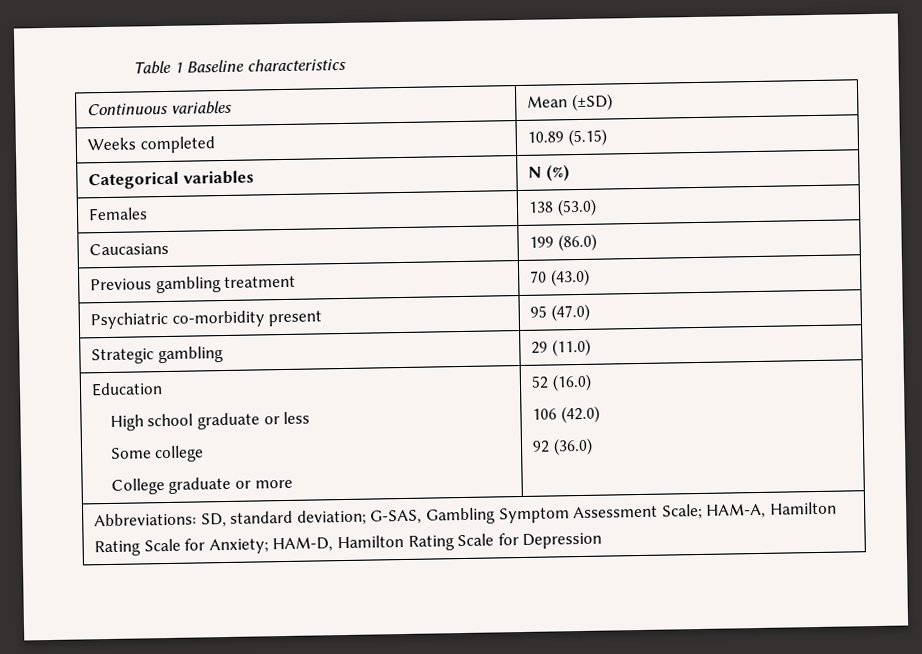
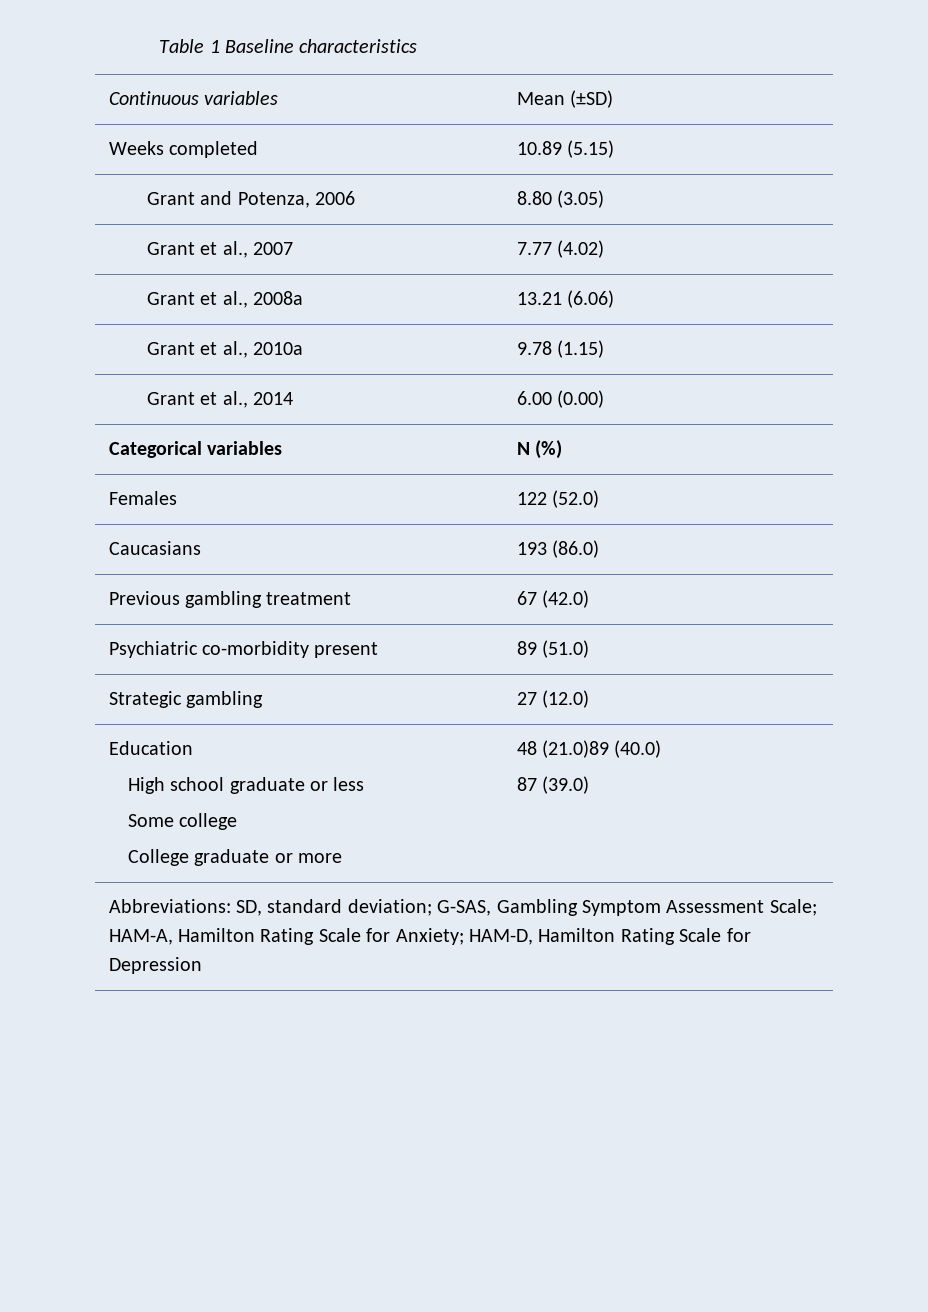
+ Grant and Potenza, 2006 | 8.80 (3.05)
+ Grant et al., 2007 | 7.77 (4.02)
+ Grant et al., 2008a | 13.21 (6.06)
+ Grant et al., 2010a | 9.78 (1.15)
+ Grant et al., 2014 | 6.00 (0.00)
- Females | 138 (53.0)
+ Females | 122 (52.0)
- Caucasians | 199 (86.0)
+ Caucasians | 193 (86.0)
- Previous gambling treatment | 70 (43.0)
+ Previous gambling treatment | 67 (42.0)
- Psychiatric co-morbidity present | 95 (47.0)
+ Psychiatric co-morbidity present | 89 (51.0)
- Strategic gambling | 29 (11.0)
+ Strategic gambling | 27 (12.0)
  Education
  High school graduate or less
  Some college
- College graduate or more | 52 (16.0)
- 106 (42.0)
- 92 (36.0)
+ College graduate or more | 48 (21.0)89 (40.0)
+ 87 (39.0)

